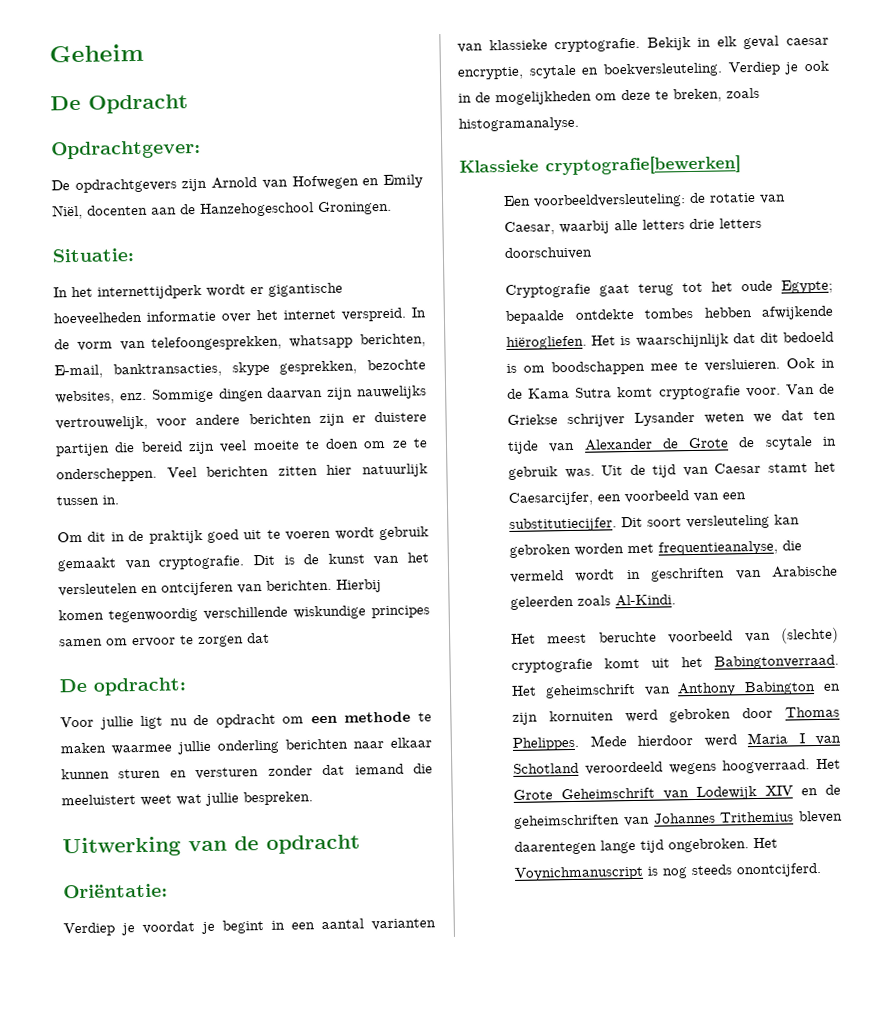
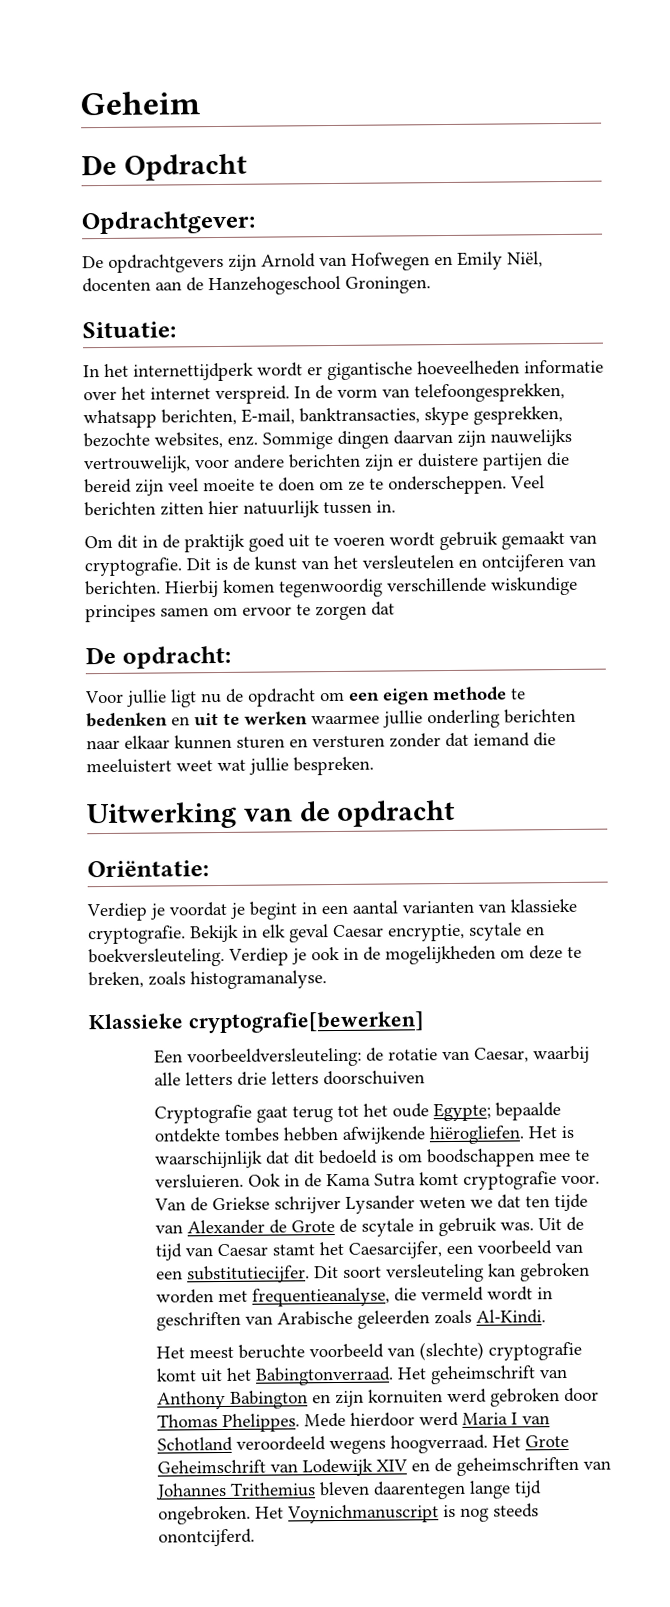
- Voor jullie ligt nu de opdracht om een methode te maken waarmee jullie onderling berichten naar elkaar kunnen sturen en versturen zonder dat iemand die meeluistert weet wat jullie bespreken.
+ Voor jullie ligt nu de opdracht om een eigen methode te bedenken en uit te werken waarmee jullie onderling berichten naar elkaar kunnen sturen en versturen zonder dat iemand die meeluistert weet wat jullie bespreken.
- Bekijk in elk geval caesar encryptie, scytale en boekversleuteling.
+ Bekijk in elk geval Caesar encryptie, scytale en boekversleuteling.

